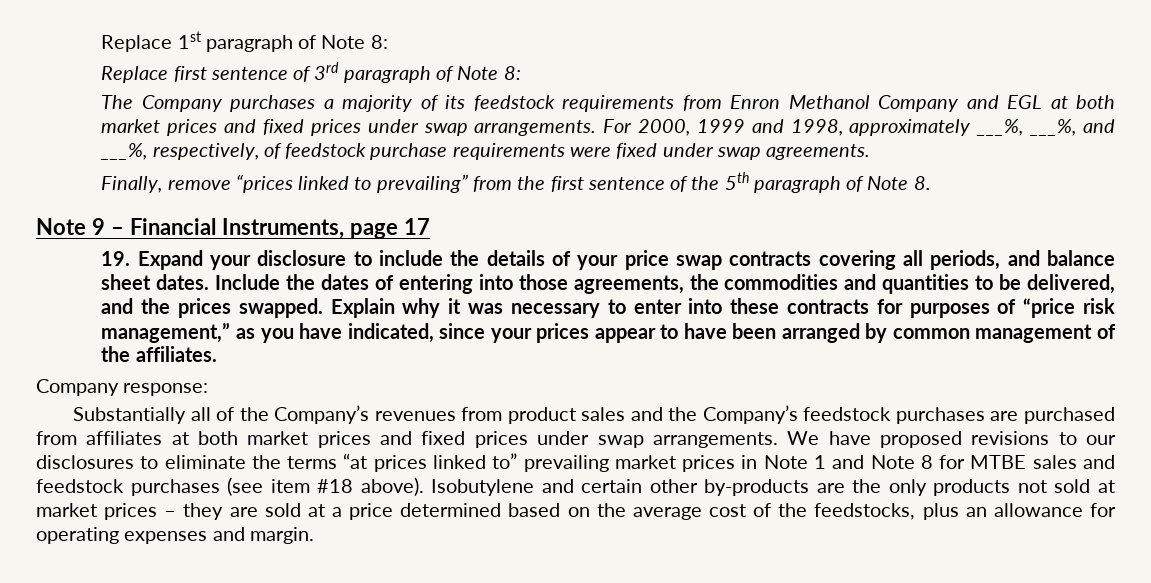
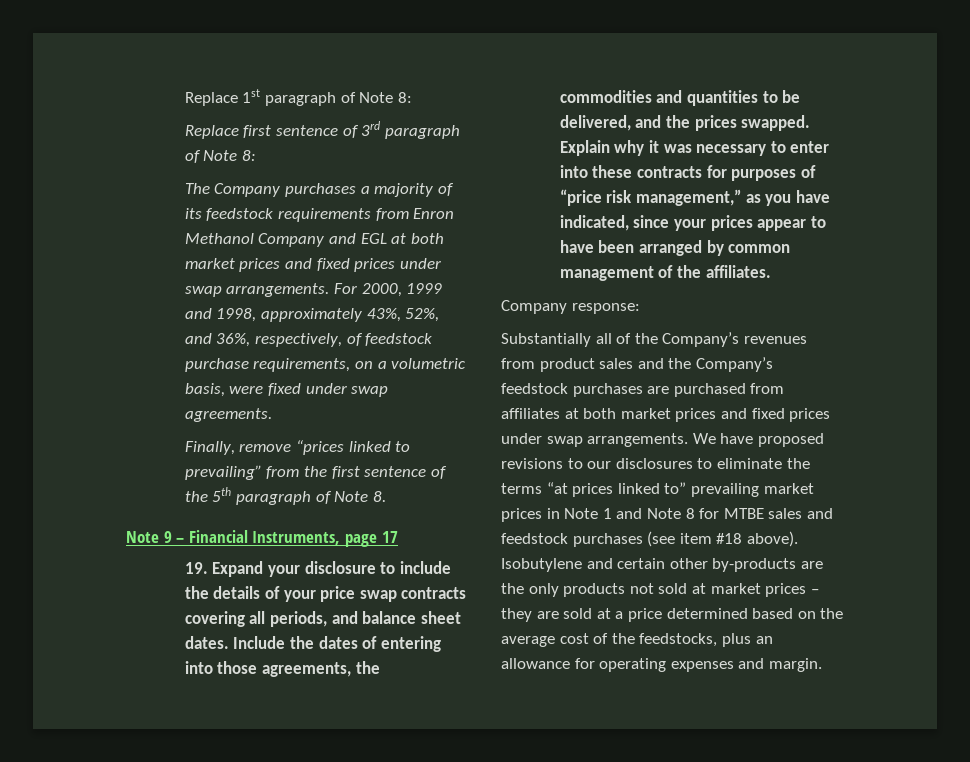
- For 2000, 1999 and 1998, approximately ___%, ___%, and ___%, respectively, of feedstock purchase requirements were fixed under swap agreements.
+ For 2000, 1999 and 1998, approximately 43%, 52%, and 36%, respectively, of feedstock purchase requirements, on a volumetric basis, were fixed under swap agreements.

